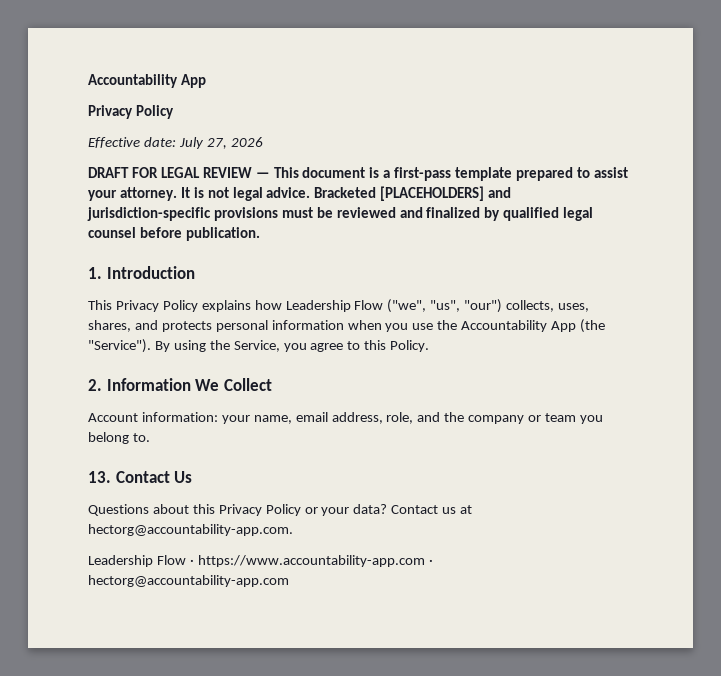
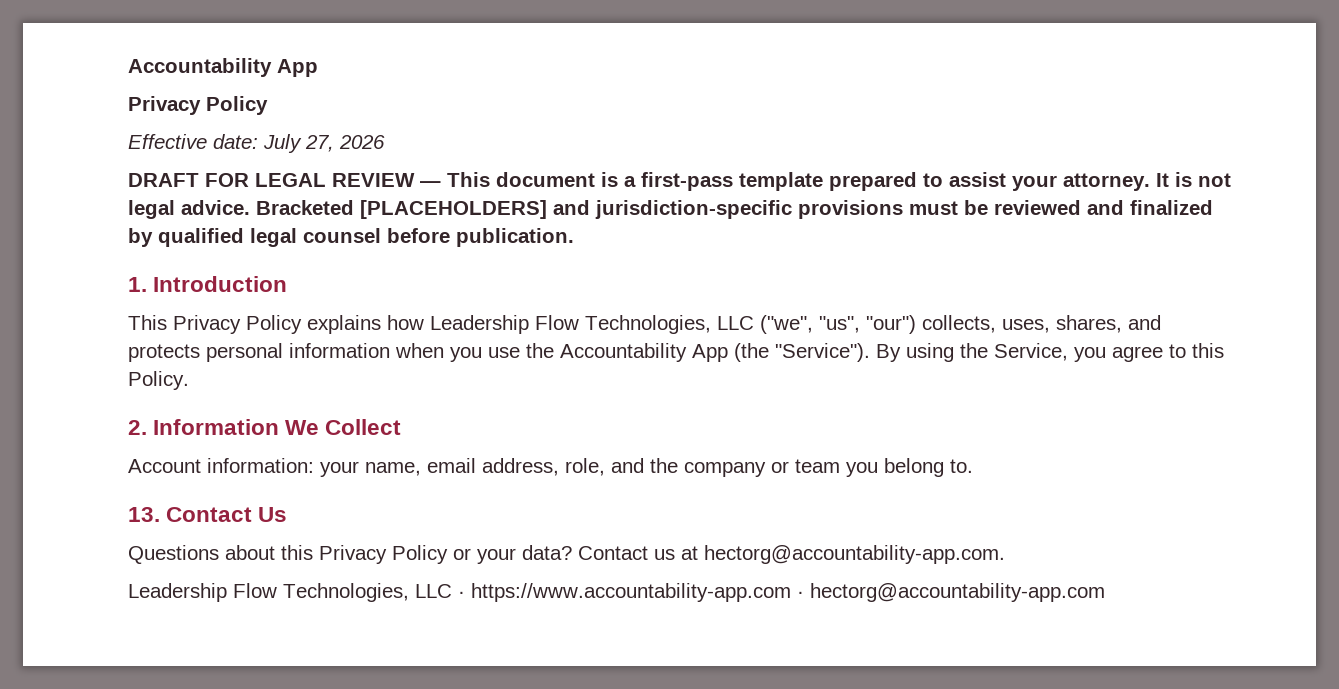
- This Privacy Policy explains how Leadership Flow ("we", "us", "our") collects, uses, shares, and protects personal information when you use the Accountability App (the "Service").
+ This Privacy Policy explains how Leadership Flow Technologies, LLC ("we", "us", "our") collects, uses, shares, and protects personal information when you use the Accountability App (the "Service").
- Leadership Flow · https://www.accountability-app.com · hectorg@accountability-app.com
+ Leadership Flow Technologies, LLC · https://www.accountability-app.com · hectorg@accountability-app.com

